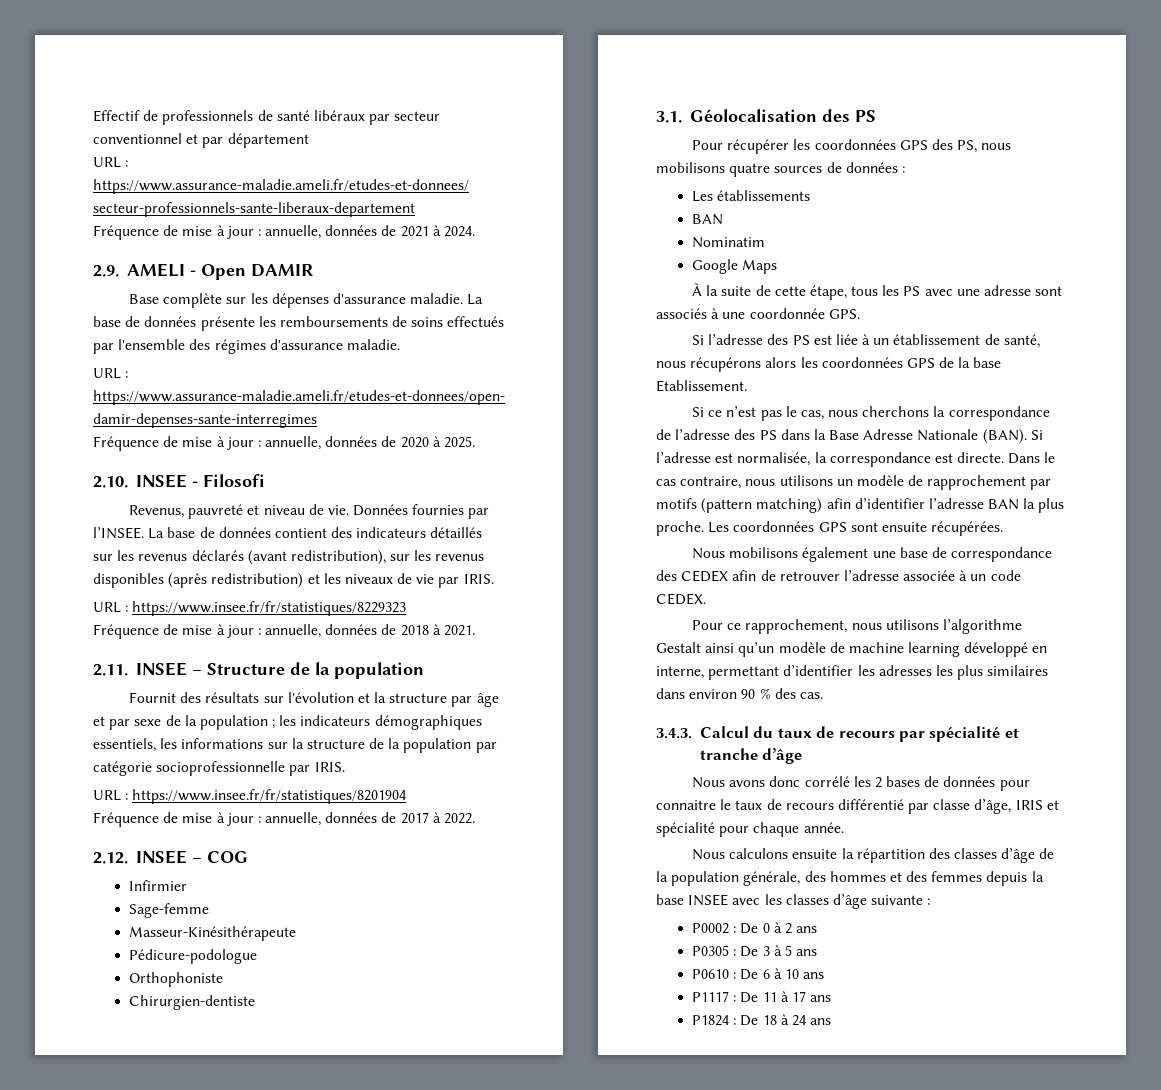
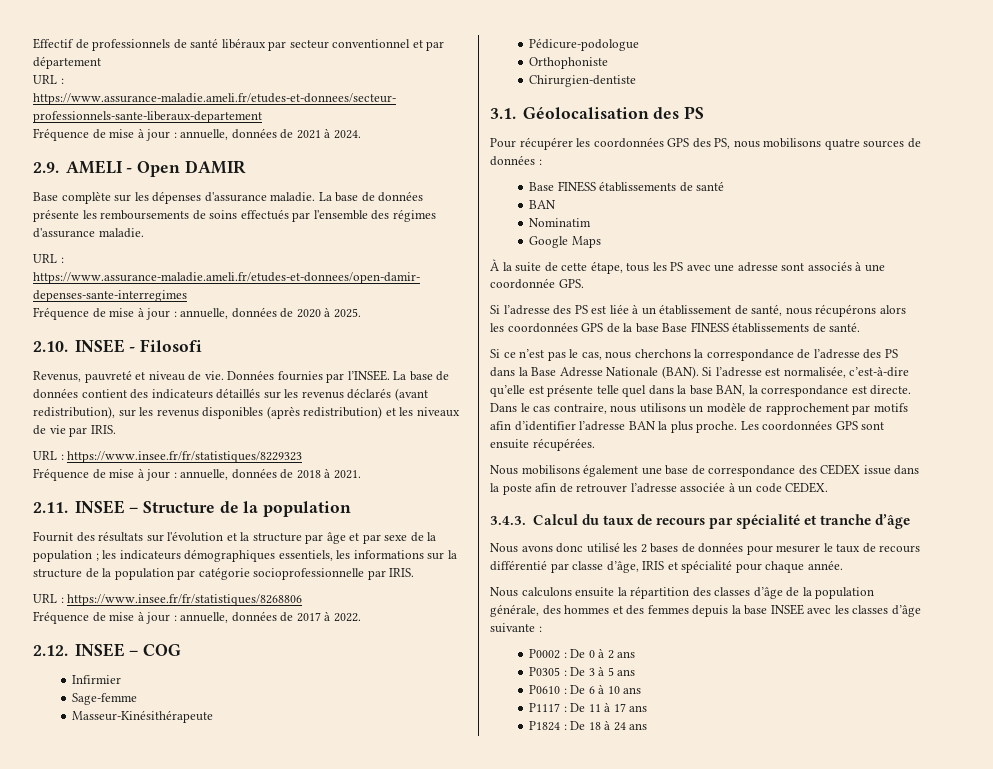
- URL : https://www.insee.fr/fr/statistiques/8201904
+ URL : https://www.insee.fr/fr/statistiques/8268806
- Les établissements
+ Base FINESS établissements de santé
- Si l’adresse des PS est liée à un établissement de santé, nous récupérons alors les coordonnées GPS de la base Etablissement.
+ Si l’adresse des PS est liée à un établissement de santé, nous récupérons alors les coordonnées GPS de la base Base FINESS établissements de santé.
- Si l’adresse est normalisée, la correspondance est directe.
+ Si l’adresse est normalisée, c’est-à-dire qu’elle est présente telle quel dans la base BAN, la correspondance est directe.
- Dans le cas contraire, nous utilisons un modèle de rapprochement par motifs (pattern matching) afin d’identifier l’adresse BAN la plus proche.
+ Dans le cas contraire, nous utilisons un modèle de rapprochement par motifs afin d’identifier l’adresse BAN la plus proche.
- Nous mobilisons également une base de correspondance des CEDEX afin de retrouver l’adresse associée à un code CEDEX.
+ Nous mobilisons également une base de correspondance des CEDEX issue dans la poste afin de retrouver l’adresse associée à un code CEDEX.
- Pour ce rapprochement, nous utilisons l’algorithme Gestalt ainsi qu’un modèle de machine learning développé en interne, permettant d’identifier les adresses les plus similaires dans environ 90 % des cas.
- Nous avons donc corrélé les 2 bases de données pour connaitre le taux de recours différentié par classe d’âge, IRIS et spécialité pour chaque année.
+ Nous avons donc utilisé les 2 bases de données pour mesurer le taux de recours différentié par classe d’âge, IRIS et spécialité pour chaque année.

